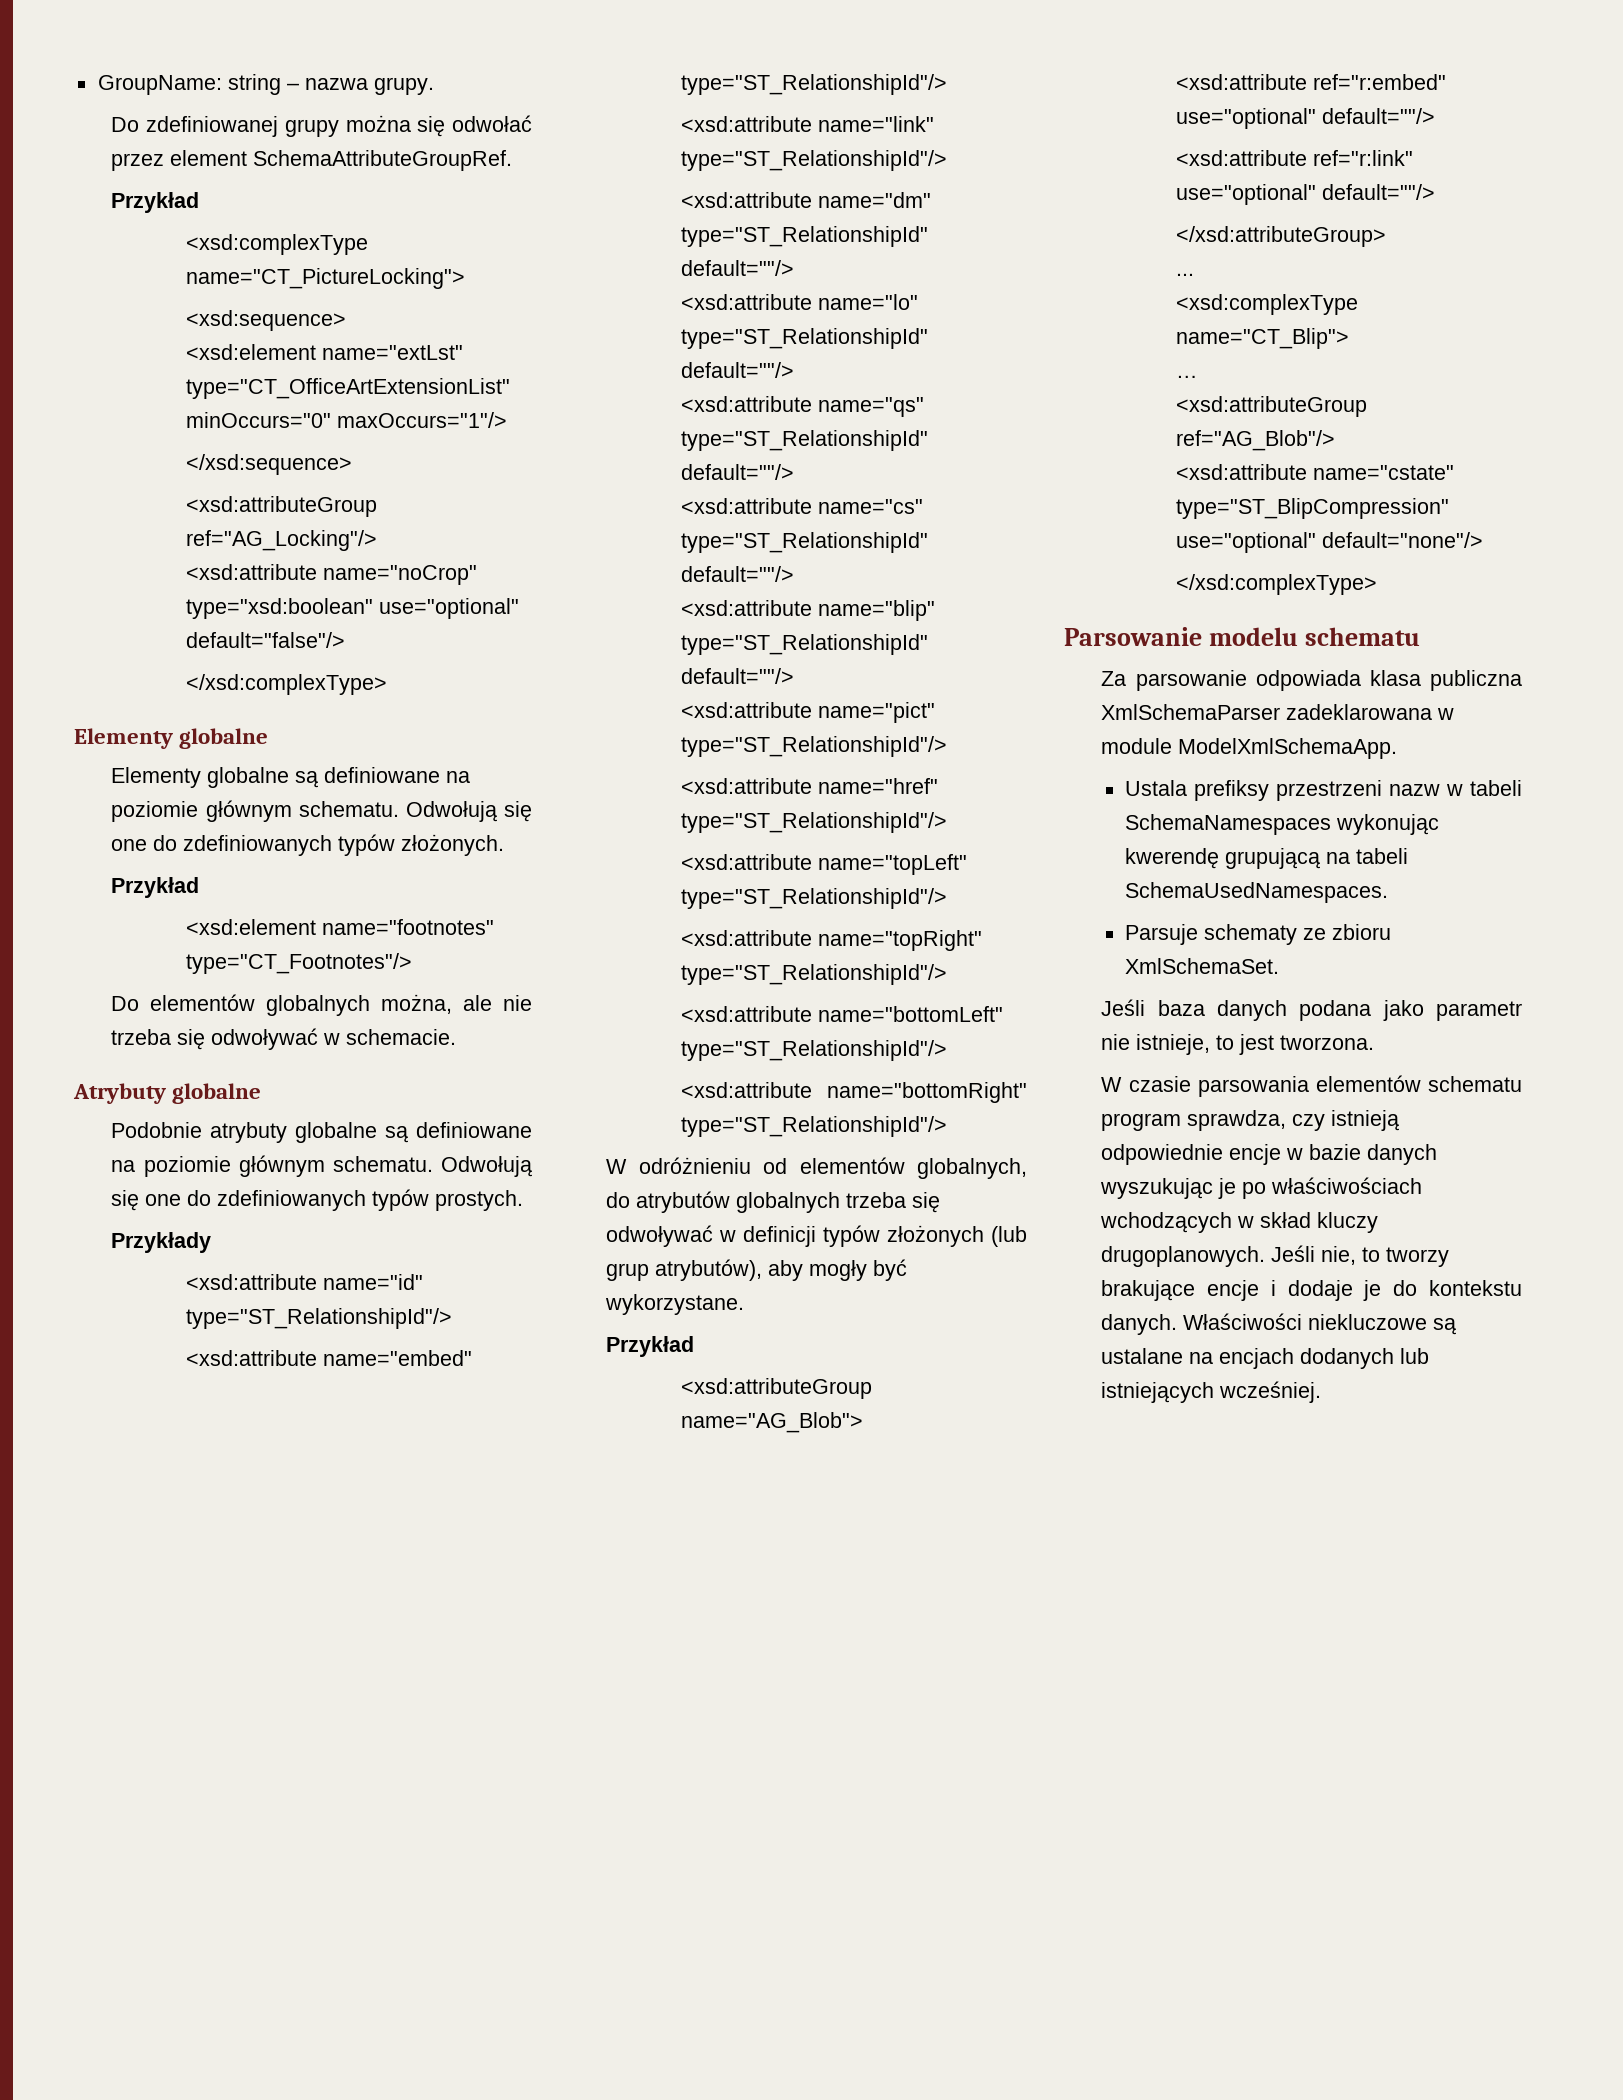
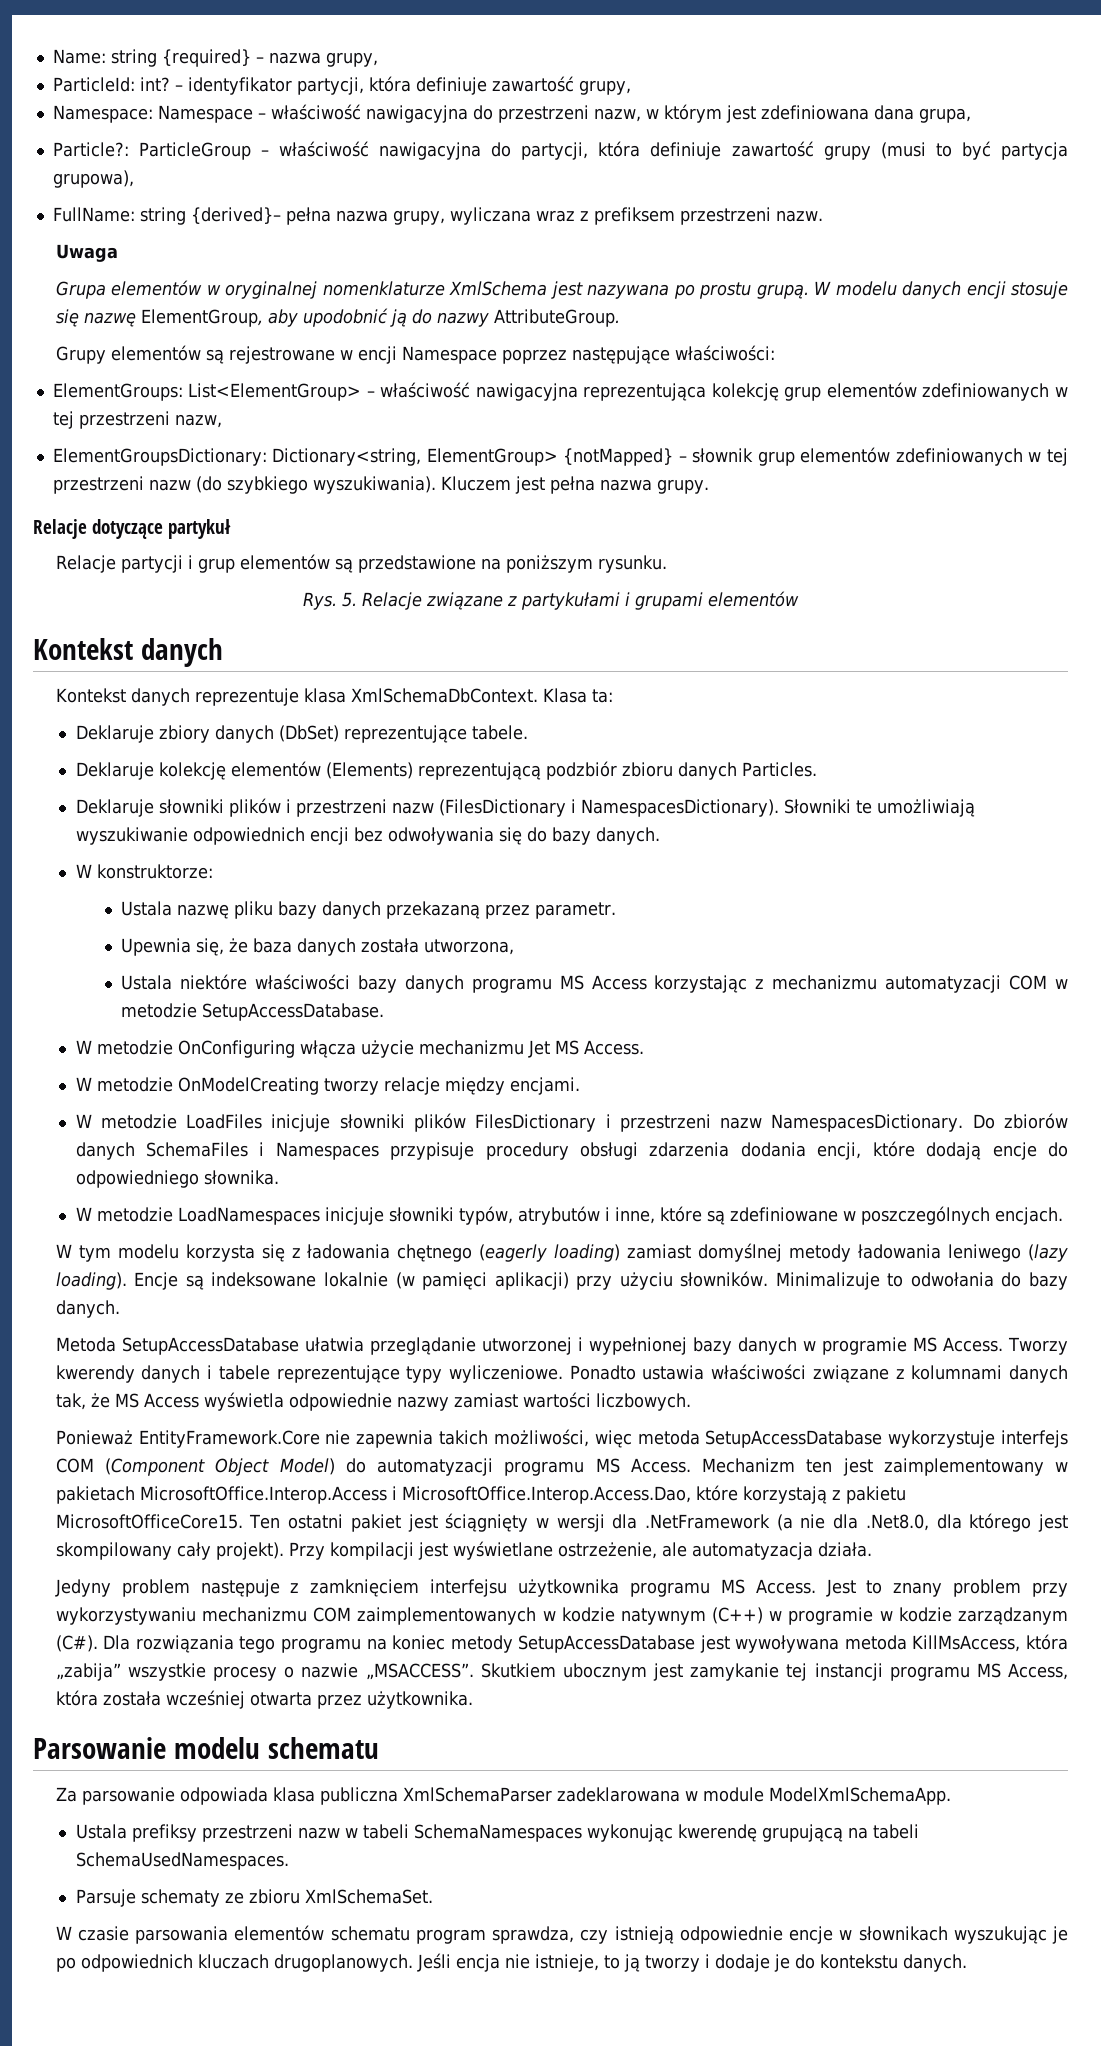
- GroupName: string – nazwa grupy.
- Do zdefiniowanej grupy można się odwołać przez element SchemaAttributeGroupRef.
- Przykład
- <xsd:complexType name="CT_PictureLocking">
- <xsd:sequence>
- <xsd:element name="extLst" type="CT_OfficeArtExtensionList" minOccurs="0" maxOccurs="1"/>
- </xsd:sequence>
- <xsd:attributeGroup ref="AG_Locking"/>
- <xsd:attribute name="noCrop" type="xsd:boolean" use="optional" default="false"/>
- </xsd:complexType>
- Elementy globalne
- Elementy globalne są definiowane na poziomie głównym schematu. Odwołują się one do zdefiniowanych typów złożonych.
- Przykład
- <xsd:element name="footnotes" type="CT_Footnotes"/>
- Do elementów globalnych można, ale nie trzeba się odwoływać w schemacie.
- Atrybuty globalne
- Podobnie atrybuty globalne są definiowane na poziomie głównym schematu. Odwołują się one do zdefiniowanych typów prostych.
- Przykłady
- <xsd:attribute name="id" type="ST_RelationshipId"/>
- <xsd:attribute name="embed" type="ST_RelationshipId"/>
- <xsd:attribute name="link" type="ST_RelationshipId"/>
- <xsd:attribute name="dm" type="ST_RelationshipId" default=""/>
- <xsd:attribute name="lo" type="ST_RelationshipId" default=""/>
- <xsd:attribute name="qs" type="ST_RelationshipId" default=""/>
- <xsd:attribute name="cs" type="ST_RelationshipId" default=""/>
- <xsd:attribute name="blip" type="ST_RelationshipId" default=""/>
- <xsd:attribute name="pict" type="ST_RelationshipId"/>
- <xsd:attribute name="href" type="ST_RelationshipId"/>
- <xsd:attribute name="topLeft" type="ST_RelationshipId"/>
- <xsd:attribute name="topRight" type="ST_RelationshipId"/>
- <xsd:attribute name="bottomLeft" type="ST_RelationshipId"/>
- <xsd:attribute name="bottomRight" type="ST_RelationshipId"/>
- W odróżnieniu od elementów globalnych, do atrybutów globalnych trzeba się odwoływać w definicji typów złożonych (lub grup atrybutów), aby mogły być wykorzystane.
- Przykład
- <xsd:attributeGroup name="AG_Blob">
- <xsd:attribute ref="r:embed" use="optional" default=""/>
- <xsd:attribute ref="r:link" use="optional" default=""/>
- </xsd:attributeGroup>
- ...
- <xsd:complexType name="CT_Blip">
- …
- <xsd:attributeGroup ref="AG_Blob"/>
- <xsd:attribute name="cstate" type="ST_BlipCompression" use="optional" default="none"/>
- </xsd:complexType>
+ Name: string {required} – nazwa grupy,
+ ParticleId: int? – identyfikator partycji, która definiuje zawartość grupy,
+ Namespace: Namespace – właściwość nawigacyjna do przestrzeni nazw, w którym jest zdefiniowana dana grupa,
+ Particle?: ParticleGroup – właściwość nawigacyjna do partycji, która definiuje zawartość grupy (musi to być partycja grupowa),
+ FullName: string {derived}– pełna nazwa grupy, wyliczana wraz z prefiksem przestrzeni nazw.
+ Uwaga
+ Grupa elementów w oryginalnej nomenklaturze XmlSchema jest nazywana po prostu grupą. W modelu danych encji stosuje się nazwę ElementGroup, aby upodobnić ją do nazwy AttributeGroup.
+ Grupy elementów są rejestrowane w encji Namespace poprzez następujące właściwości:
+ ElementGroups: List<ElementGroup> – właściwość nawigacyjna reprezentująca kolekcję grup elementów zdefiniowanych w tej przestrzeni nazw,
+ ElementGroupsDictionary: Dictionary<string, ElementGroup> {notMapped} – słownik grup elementów zdefiniowanych w tej przestrzeni nazw (do szybkiego wyszukiwania). Kluczem jest pełna nazwa grupy.
+ Relacje dotyczące partykuł
+ Relacje partycji i grup elementów są przedstawione na poniższym rysunku.
+ Rys. 5. Relacje związane z partykułami i grupami elementów
+ Kontekst danych
+ Kontekst danych reprezentuje klasa XmlSchemaDbContext. Klasa ta:
+ Deklaruje zbiory danych (DbSet) reprezentujące tabele.
+ Deklaruje kolekcję elementów (Elements) reprezentującą podzbiór zbioru danych Particles.
+ Deklaruje słowniki plików i przestrzeni nazw (FilesDictionary i NamespacesDictionary). Słowniki te umożliwiają wyszukiwanie odpowiednich encji bez odwoływania się do bazy danych.
+ W konstruktorze:
+ Ustala nazwę pliku bazy danych przekazaną przez parametr.
+ Upewnia się, że baza danych została utworzona,
+ Ustala niektóre właściwości bazy danych programu MS Access korzystając z mechanizmu automatyzacji COM w metodzie SetupAccessDatabase.
+ W metodzie OnConfiguring włącza użycie mechanizmu Jet MS Access.
+ W metodzie OnModelCreating tworzy relacje między encjami.
+ W metodzie LoadFiles inicjuje słowniki plików FilesDictionary i przestrzeni nazw NamespacesDictionary. Do zbiorów danych SchemaFiles i Namespaces przypisuje procedury obsługi zdarzenia dodania encji, które dodają encje do odpowiedniego słownika.
+ W metodzie LoadNamespaces inicjuje słowniki typów, atrybutów i inne, które są zdefiniowane w poszczególnych encjach.
+ W tym modelu korzysta się z ładowania chętnego (eagerly loading) zamiast domyślnej metody ładowania leniwego (lazy loading). Encje są indeksowane lokalnie (w pamięci aplikacji) przy użyciu słowników. Minimalizuje to odwołania do bazy danych.
+ Metoda SetupAccessDatabase ułatwia przeglądanie utworzonej i wypełnionej bazy danych w programie MS Access. Tworzy kwerendy danych i tabele reprezentujące typy wyliczeniowe. Ponadto ustawia właściwości związane z kolumnami danych tak, że MS Access wyświetla odpowiednie nazwy zamiast wartości liczbowych.
+ Ponieważ EntityFramework.Core nie zapewnia takich możliwości, więc metoda SetupAccessDatabase wykorzystuje interfejs COM (Component Object Model) do automatyzacji programu MS Access. Mechanizm ten jest zaimplementowany w pakietach MicrosoftOffice.Interop.Access i MicrosoftOffice.Interop.Access.Dao, które korzystają z pakietu MicrosoftOfficeCore15. Ten ostatni pakiet jest ściągnięty w wersji dla .NetFramework (a nie dla .Net8.0, dla którego jest skompilowany cały projekt). Przy kompilacji jest wyświetlane ostrzeżenie, ale automatyzacja działa.
+ Jedyny problem następuje z zamknięciem interfejsu użytkownika programu MS Access. Jest to znany problem przy wykorzystywaniu mechanizmu COM zaimplementowanych w kodzie natywnym (C++) w programie w kodzie zarządzanym (C#). Dla rozwiązania tego programu na koniec metody SetupAccessDatabase jest wywoływana metoda KillMsAccess, która „zabija” wszystkie procesy o nazwie „MSACCESS”. Skutkiem ubocznym jest zamykanie tej instancji programu MS Access, która została wcześniej otwarta przez użytkownika.
- Jeśli baza danych podana jako parametr nie istnieje, to jest tworzona.
- W czasie parsowania elementów schematu program sprawdza, czy istnieją odpowiednie encje w bazie danych wyszukując je po właściwościach wchodzących w skład kluczy drugoplanowych. Jeśli nie, to tworzy brakujące encje i dodaje je do kontekstu danych. Właściwości niekluczowe są ustalane na encjach dodanych lub istniejących wcześniej.
+ W czasie parsowania elementów schematu program sprawdza, czy istnieją odpowiednie encje w słownikach wyszukując je po odpowiednich kluczach drugoplanowych. Jeśli encja nie istnieje, to ją tworzy i dodaje je do kontekstu danych.

